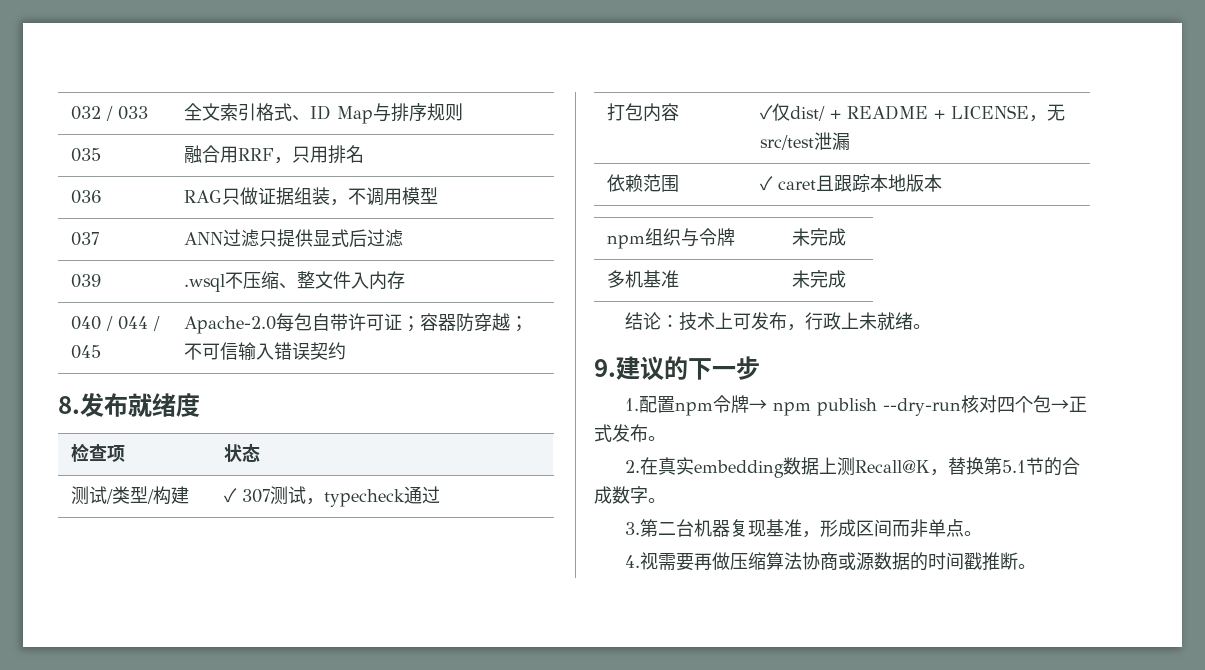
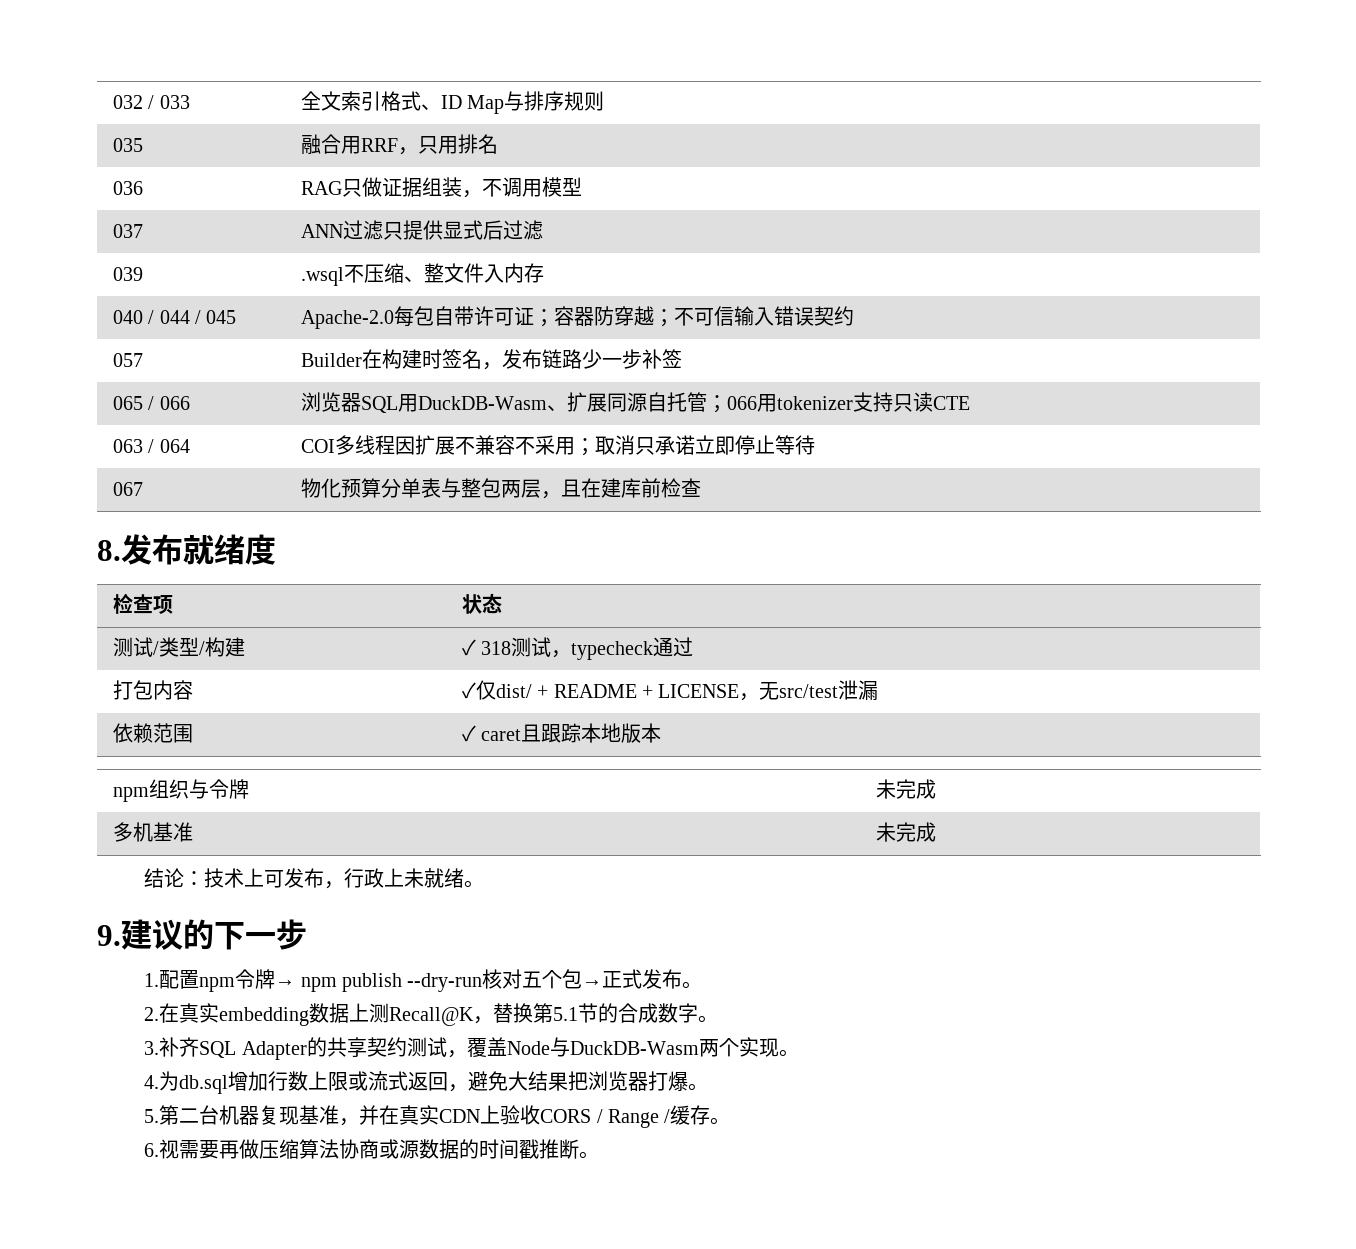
+ 057 | Builder在构建时签名，发布链路少一步补签
+ 065 / 066 | 浏览器SQL用DuckDB-Wasm、扩展同源自托管；066用tokenizer支持只读CTE
+ 063 / 064 | COI多线程因扩展不兼容不采用；取消只承诺立即停止等待
+ 067 | 物化预算分单表与整包两层，且在建库前检查
- 测试/类型/构建 | ✓ 307测试，typecheck通过
+ 测试/类型/构建 | ✓ 318测试，typecheck通过
- 1.配置npm令牌→ npm publish --dry-run核对四个包→正式发布。
+ 1.配置npm令牌→ npm publish --dry-run核对五个包→正式发布。
- 3.第二台机器复现基准，形成区间而非单点。
- 4.视需要再做压缩算法协商或源数据的时间戳推断。
+ 3.补齐SQL Adapter的共享契约测试，覆盖Node与DuckDB-Wasm两个实现。
+ 4.为db.sql增加行数上限或流式返回，避免大结果把浏览器打爆。
+ 5.第二台机器复现基准，并在真实CDN上验收CORS / Range /缓存。
+ 6.视需要再做压缩算法协商或源数据的时间戳推断。

